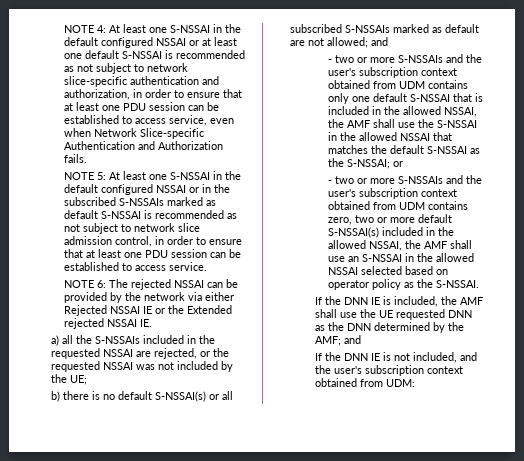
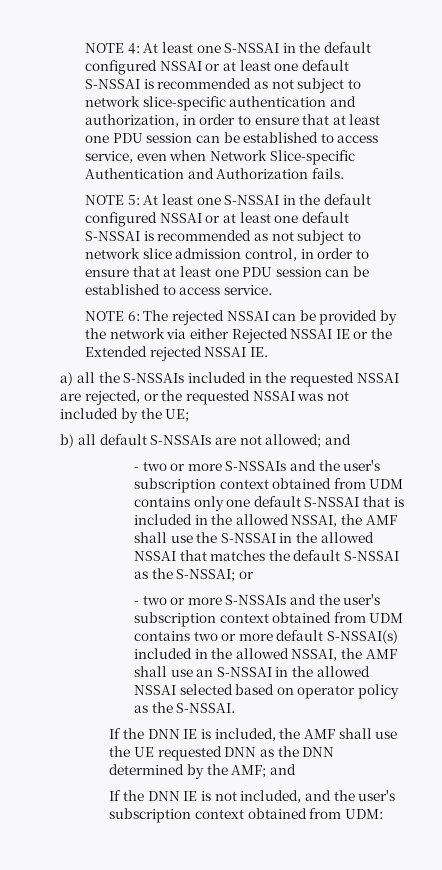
- NOTE 5: At least one S-NSSAI in the default configured NSSAI or in the subscribed S-NSSAIs marked as default S-NSSAI is recommended as not subject to network slice admission control, in order to ensure that at least one PDU session can be established to access service.
+ NOTE 5: At least one S-NSSAI in the default configured NSSAI or at least one default S-NSSAI is recommended as not subject to network slice admission control, in order to ensure that at least one PDU session can be established to access service.
- b) there is no default S-NSSAI(s) or all subscribed S-NSSAIs marked as default are not allowed; and
+ b) all default S-NSSAIs are not allowed; and
- - two or more S-NSSAIs and the user's subscription context obtained from UDM contains zero, two or more default S-NSSAI(s) included in the allowed NSSAI, the AMF shall use an S-NSSAI in the allowed NSSAI selected based on operator policy as the S-NSSAI.
+ - two or more S-NSSAIs and the user's subscription context obtained from UDM contains two or more default S-NSSAI(s) included in the allowed NSSAI, the AMF shall use an S-NSSAI in the allowed NSSAI selected based on operator policy as the S-NSSAI.

